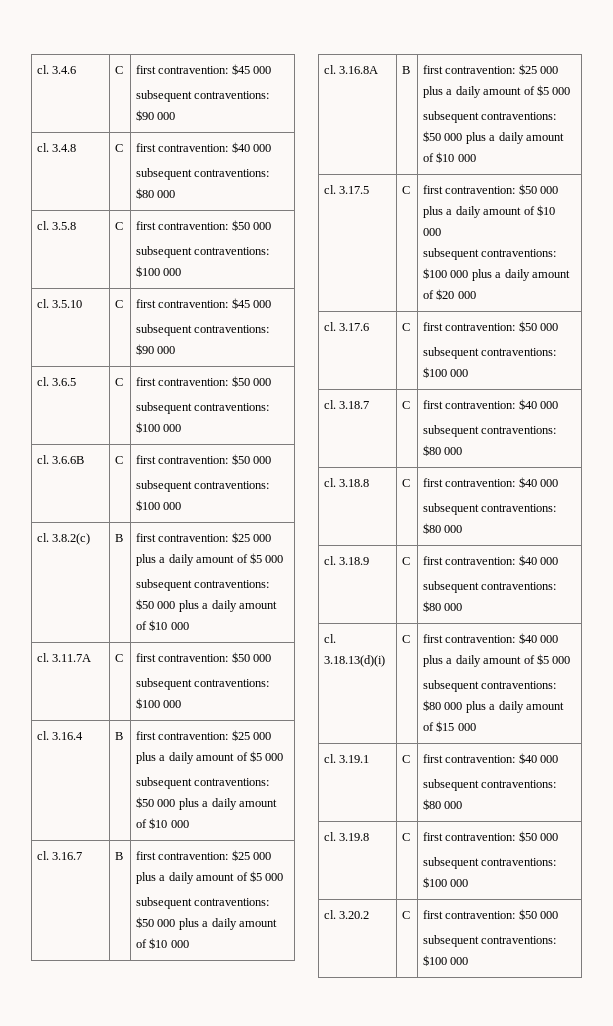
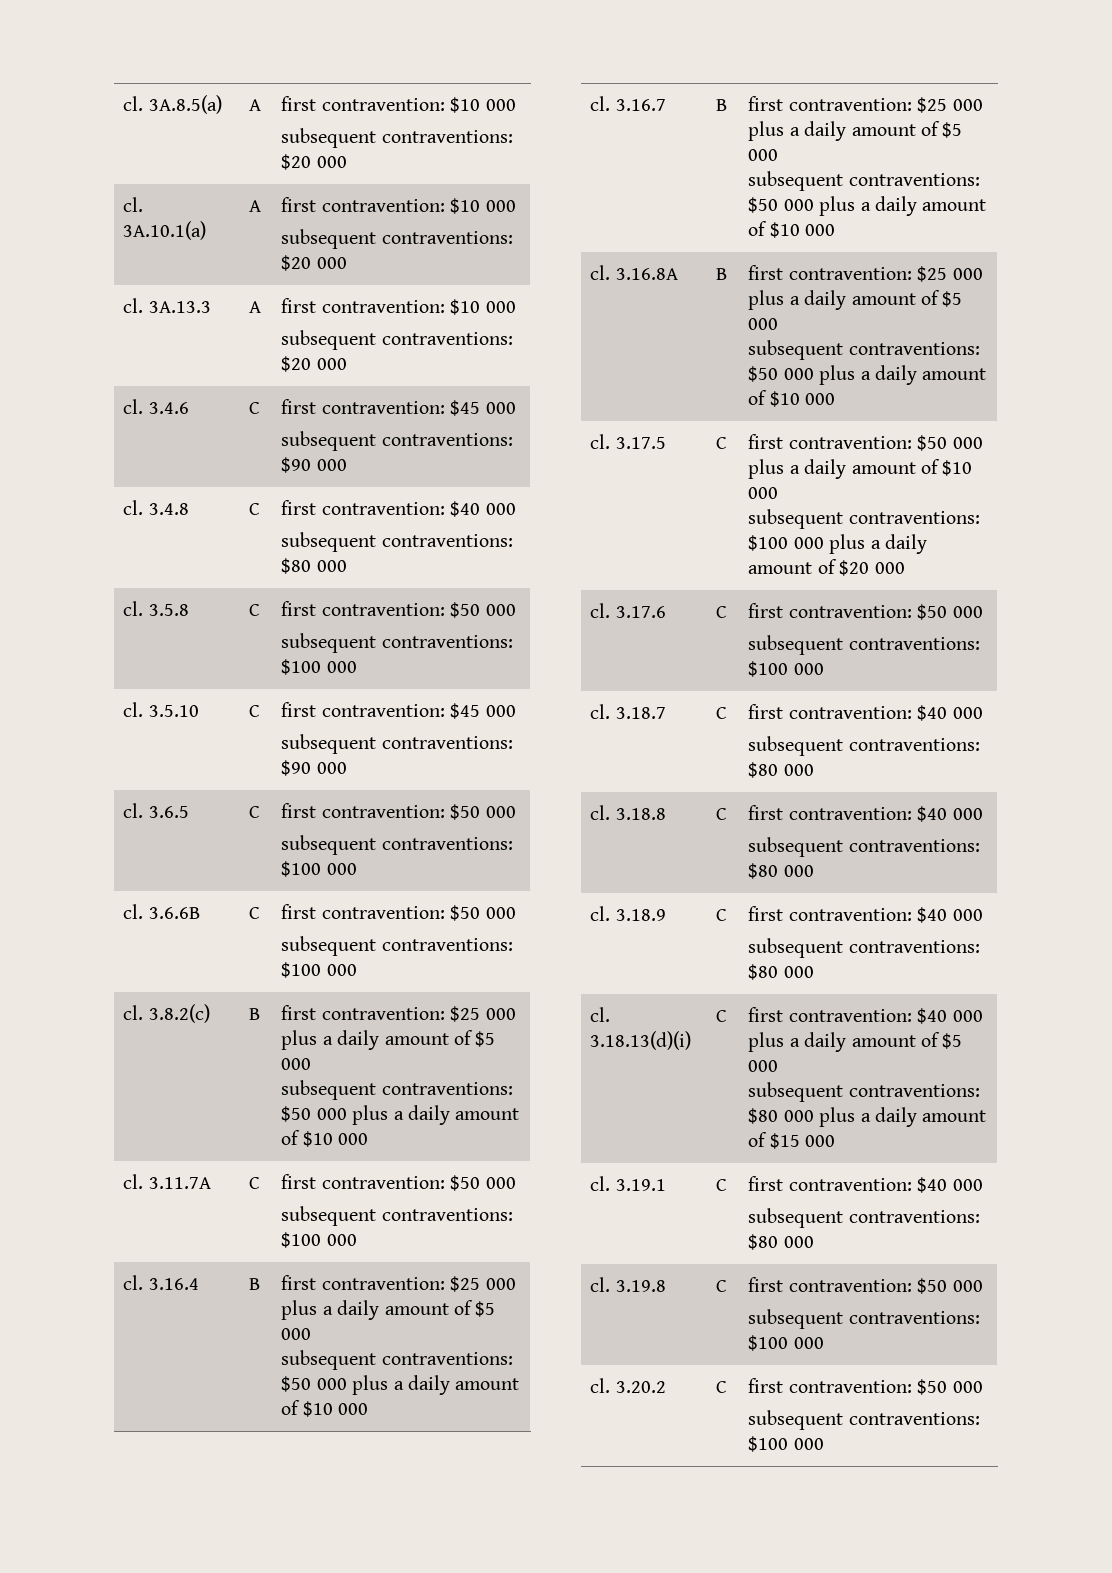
+ cl. 3A.8.5(a) | A | first contravention: $10 000
+ subsequent contraventions: $20 000
+ cl. 3A.10.1(a) | A | first contravention: $10 000
+ subsequent contraventions: $20 000
+ cl. 3A.13.3 | A | first contravention: $10 000
+ subsequent contraventions: $20 000

